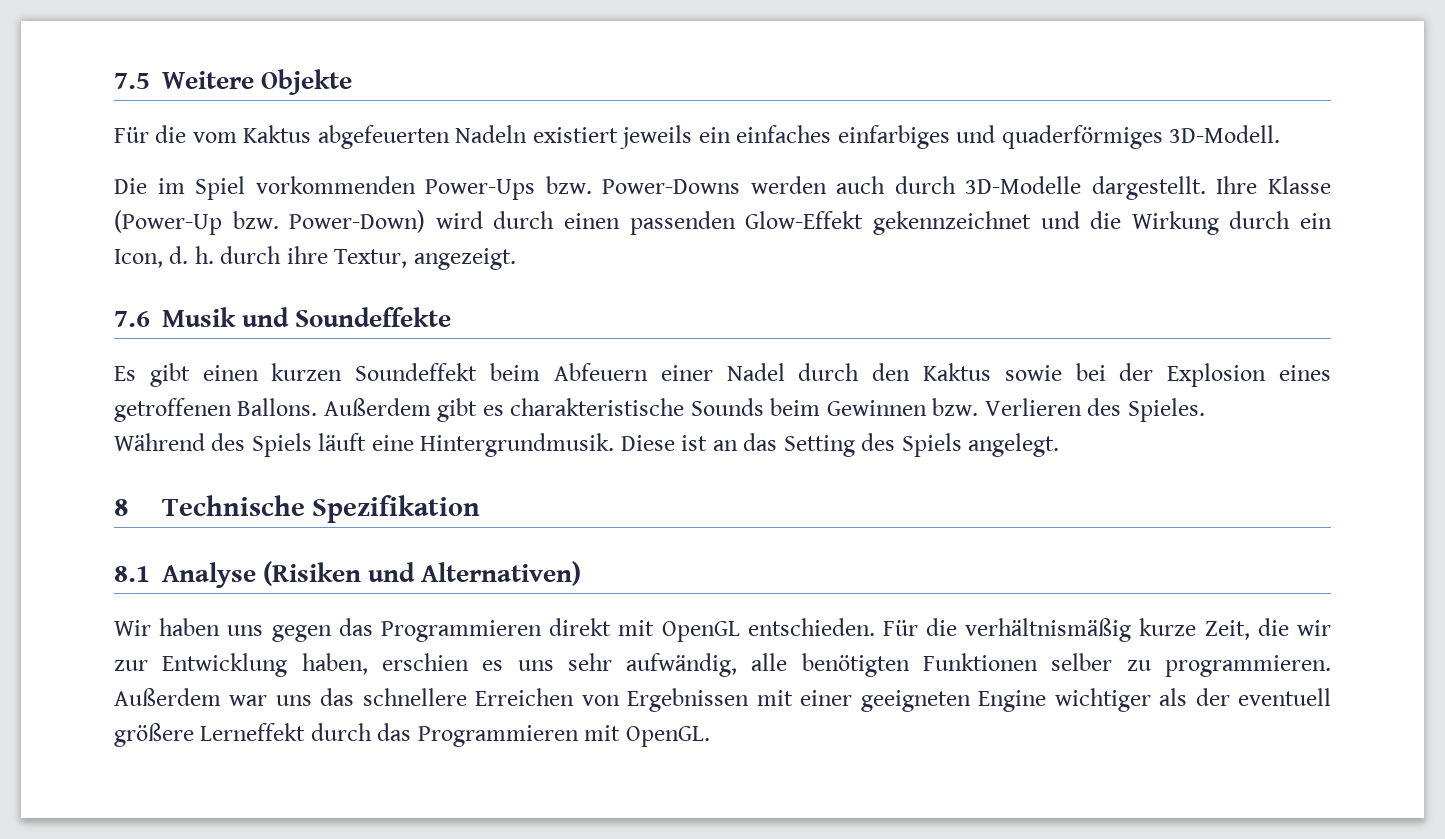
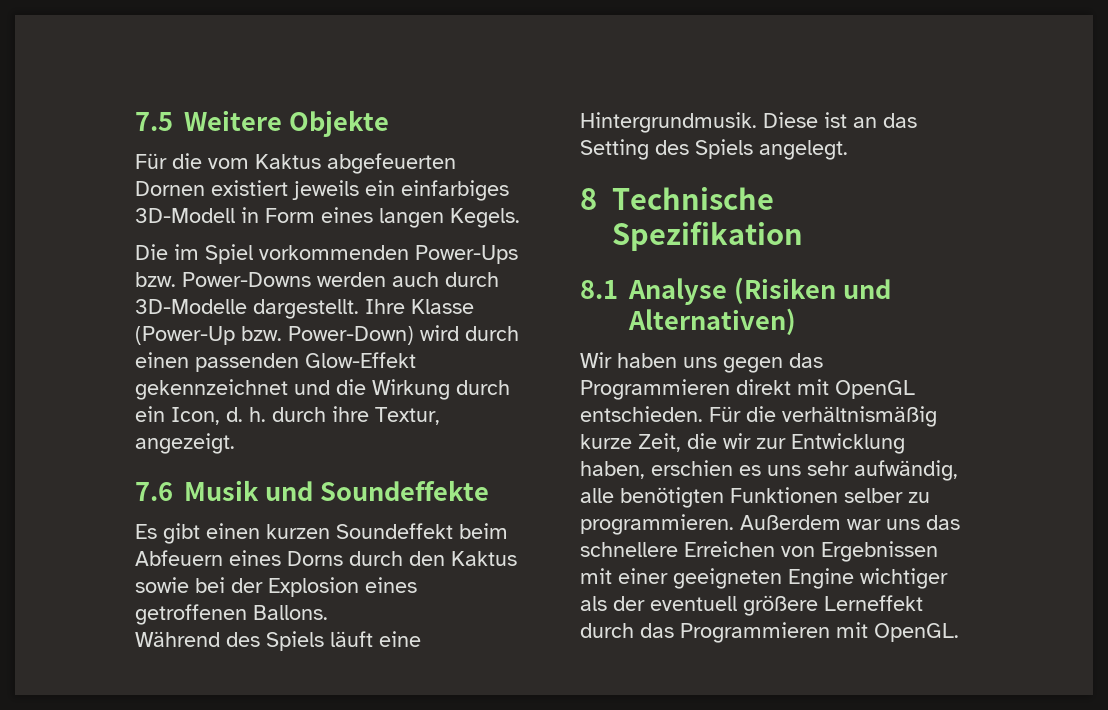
- Für die vom Kaktus abgefeuerten Nadeln existiert jeweils ein einfaches einfarbiges und quaderförmiges 3D-Modell.
+ Für die vom Kaktus abgefeuerten Dornen existiert jeweils ein einfarbiges 3D-Modell in Form eines langen Kegels.
- Es gibt einen kurzen Soundeffekt beim Abfeuern einer Nadel durch den Kaktus sowie bei der Explosion eines getroffenen Ballons. Außerdem gibt es charakteristische Sounds beim Gewinnen bzw. Verlieren des Spieles.
+ Es gibt einen kurzen Soundeffekt beim Abfeuern eines Dorns durch den Kaktus sowie bei der Explosion eines getroffenen Ballons.

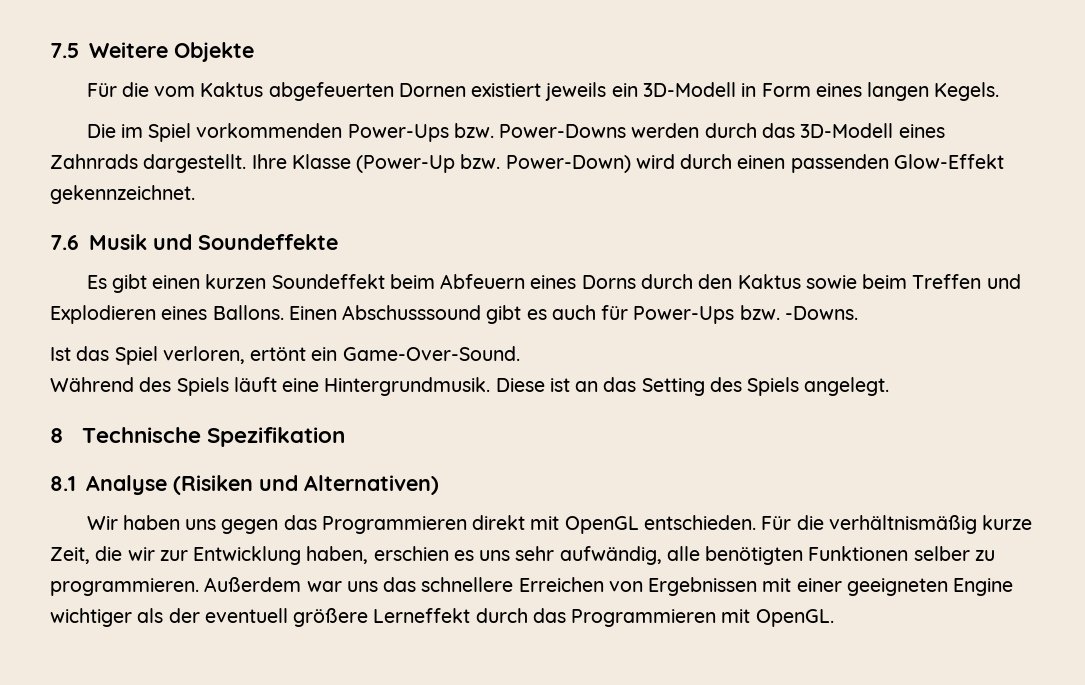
- Für die vom Kaktus abgefeuerten Dornen existiert jeweils ein einfarbiges 3D-Modell in Form eines langen Kegels.
+ Für die vom Kaktus abgefeuerten Dornen existiert jeweils ein 3D-Modell in Form eines langen Kegels.
- Die im Spiel vorkommenden Power-Ups bzw. Power-Downs werden auch durch 3D-Modelle dargestellt.
+ Die im Spiel vorkommenden Power-Ups bzw. Power-Downs werden durch das 3D-Modell eines Zahnrads dargestellt.
- Ihre Klasse (Power-Up bzw. Power-Down) wird durch einen passenden Glow-Effekt gekennzeichnet und die Wirkung durch ein Icon, d. h. durch ihre Textur, angezeigt.
+ Ihre Klasse (Power-Up bzw. Power-Down) wird durch einen passenden Glow-Effekt gekennzeichnet.
- Es gibt einen kurzen Soundeffekt beim Abfeuern eines Dorns durch den Kaktus sowie bei der Explosion eines getroffenen Ballons.
+ Es gibt einen kurzen Soundeffekt beim Abfeuern eines Dorns durch den Kaktus sowie beim Treffen und Explodieren eines Ballons. Einen Abschusssound gibt es auch für Power-Ups bzw. -Downs.
+ Ist das Spiel verloren, ertönt ein Game-Over-Sound.

